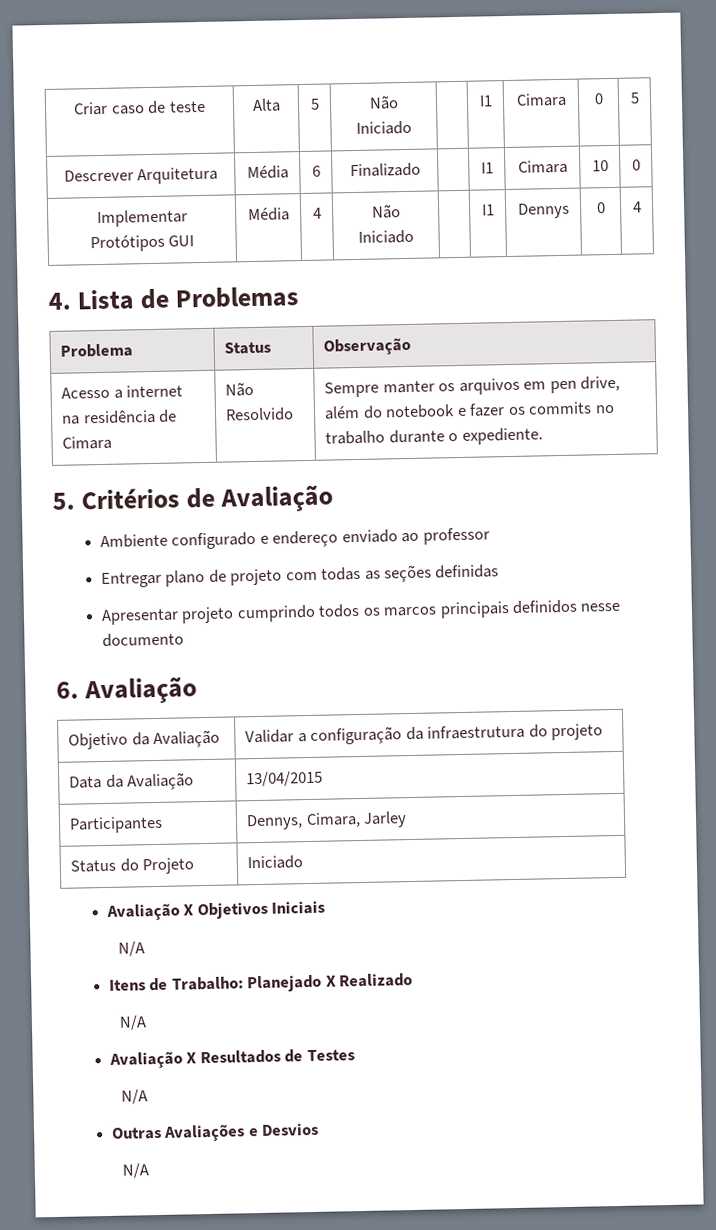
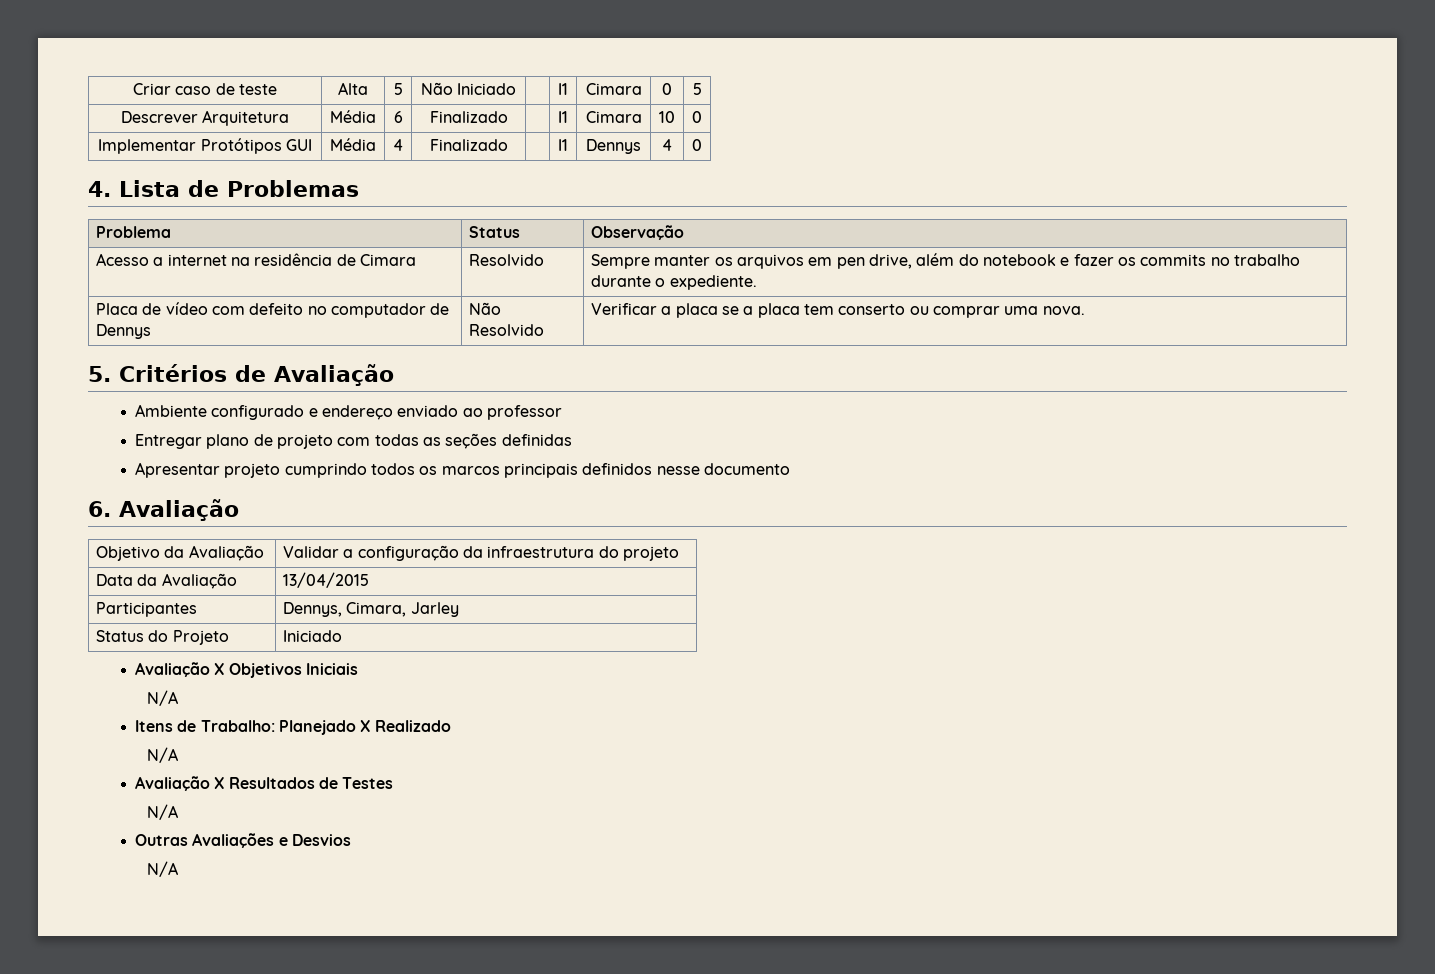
- Implementar Protótipos GUI | Média | 4 | Não Iniciado | | I1 | Dennys | 0 | 4
+ Implementar Protótipos GUI | Média | 4 | Finalizado | | I1 | Dennys | 4 | 0
- Acesso a internet na residência de Cimara | Não Resolvido | Sempre manter os arquivos em pen drive, além do notebook e fazer os commits no trabalho durante o expediente.
+ Acesso a internet na residência de Cimara | Resolvido | Sempre manter os arquivos em pen drive, além do notebook e fazer os commits no trabalho durante o expediente.
+ Placa de vídeo com defeito no computador de Dennys | Não Resolvido | Verificar a placa se a placa tem conserto ou comprar uma nova.

